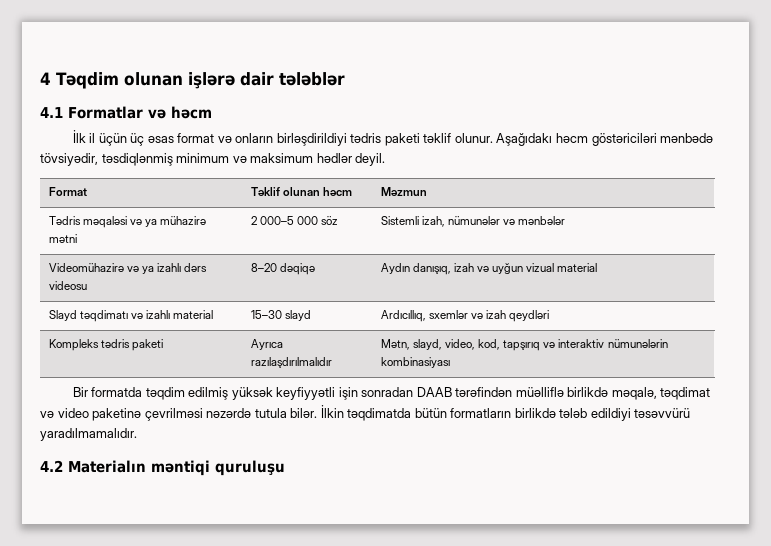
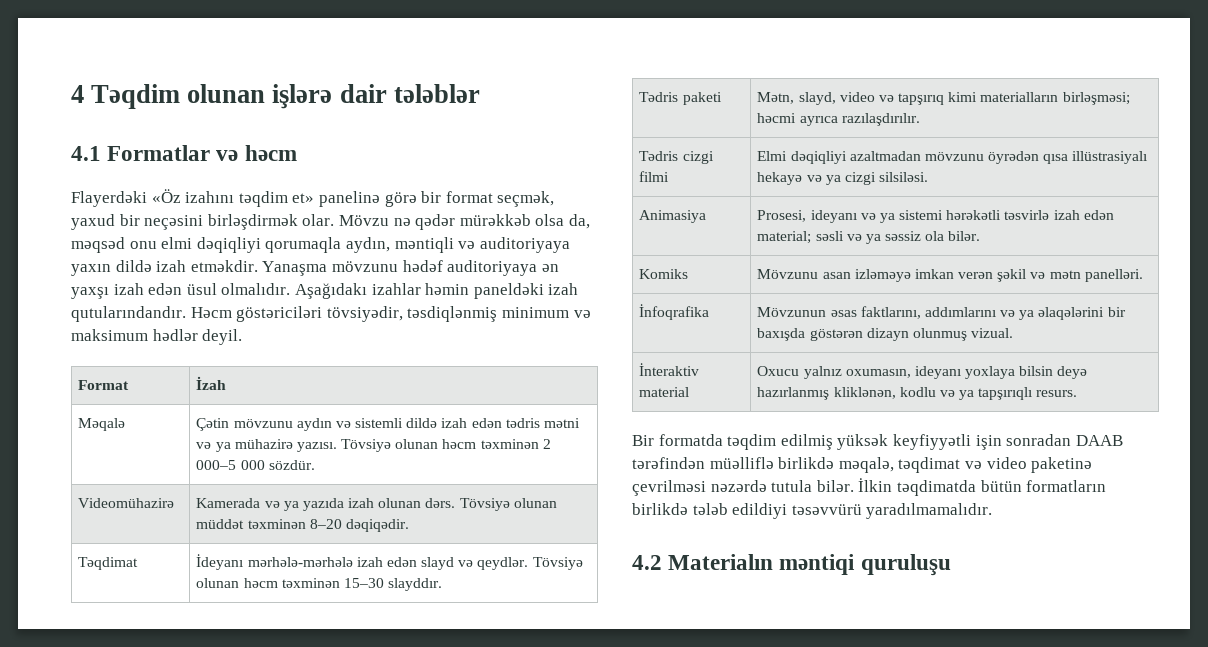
- İlk il üçün üç əsas format və onların birləşdirildiyi tədris paketi təklif olunur. Aşağıdakı həcm göstəriciləri mənbədə tövsiyədir, təsdiqlənmiş minimum və maksimum hədlər deyil.
+ Flayerdəki «Öz izahını təqdim et» panelinə görə bir format seçmək, yaxud bir neçəsini birləşdirmək olar. Mövzu nə qədər mürəkkəb olsa da, məqsəd onu elmi dəqiqliyi qorumaqla aydın, məntiqli və auditoriyaya yaxın dildə izah etməkdir. Yanaşma mövzunu hədəf auditoriyaya ən yaxşı izah edən üsul olmalıdır. Aşağıdakı izahlar həmin paneldəki izah qutularındandır. Həcm göstəriciləri tövsiyədir, təsdiqlənmiş minimum və maksimum hədlər deyil.
- Format | Təklif olunan həcm | Məzmun
- Tədris məqaləsi və ya mühazirə mətni | 2 000–5 000 söz | Sistemli izah, nümunələr və mənbələr
+ Format | İzah
+ Məqalə | Çətin mövzunu aydın və sistemli dildə izah edən tədris mətni və ya mühazirə yazısı. Tövsiyə olunan həcm təxminən 2 000–5 000 sözdür.
- Videomühazirə və ya izahlı dərs videosu | 8–20 dəqiqə | Aydın danışıq, izah və uyğun vizual material
- Slayd təqdimatı və izahlı material | 15–30 slayd | Ardıcıllıq, sxemlər və izah qeydləri
- Kompleks tədris paketi | Ayrıca razılaşdırılmalıdır | Mətn, slayd, video, kod, tapşırıq və interaktiv nümunələrin kombinasiyası
+ Videomühazirə | Kamerada və ya yazıda izah olunan dərs. Tövsiyə olunan müddət təxminən 8–20 dəqiqədir.
+ Təqdimat | İdeyanı mərhələ-mərhələ izah edən slayd və qeydlər. Tövsiyə olunan həcm təxminən 15–30 slayddır.
+ Tədris paketi | Mətn, slayd, video və tapşırıq kimi materialların birləşməsi; həcmi ayrıca razılaşdırılır.
+ Tədris cizgi filmi | Elmi dəqiqliyi azaltmadan mövzunu öyrədən qısa illüstrasiyalı hekayə və ya cizgi silsiləsi.
+ Animasiya | Prosesi, ideyanı və ya sistemi hərəkətli təsvirlə izah edən material; səsli və ya səssiz ola bilər.
+ Komiks | Mövzunu asan izləməyə imkan verən şəkil və mətn panelləri.
+ İnfoqrafika | Mövzunun əsas faktlarını, addımlarını və ya əlaqələrini bir baxışda göstərən dizayn olunmuş vizual.
+ İnteraktiv material | Oxucu yalnız oxumasın, ideyanı yoxlaya bilsin deyə hazırlanmış kliklənən, kodlu və ya tapşırıqlı resurs.

